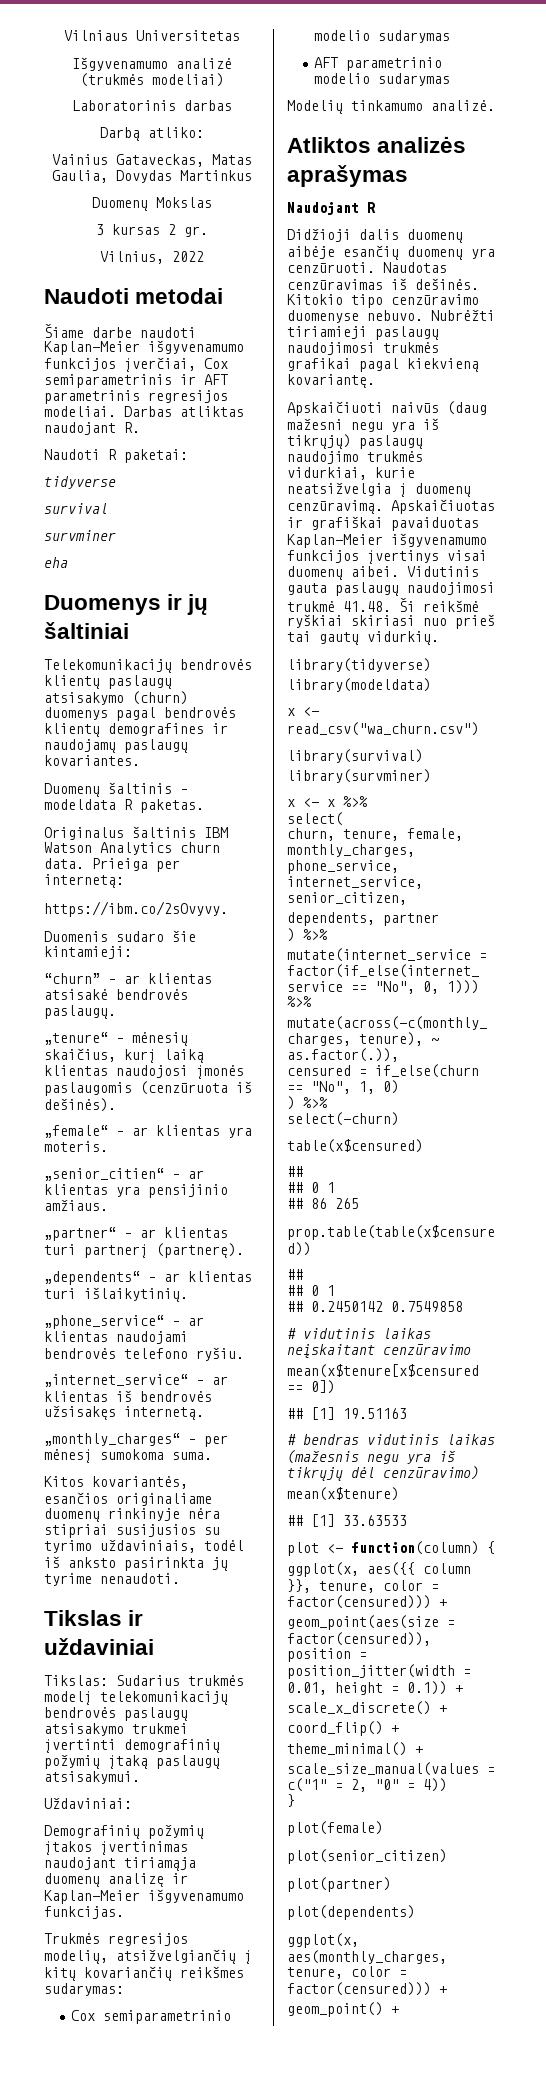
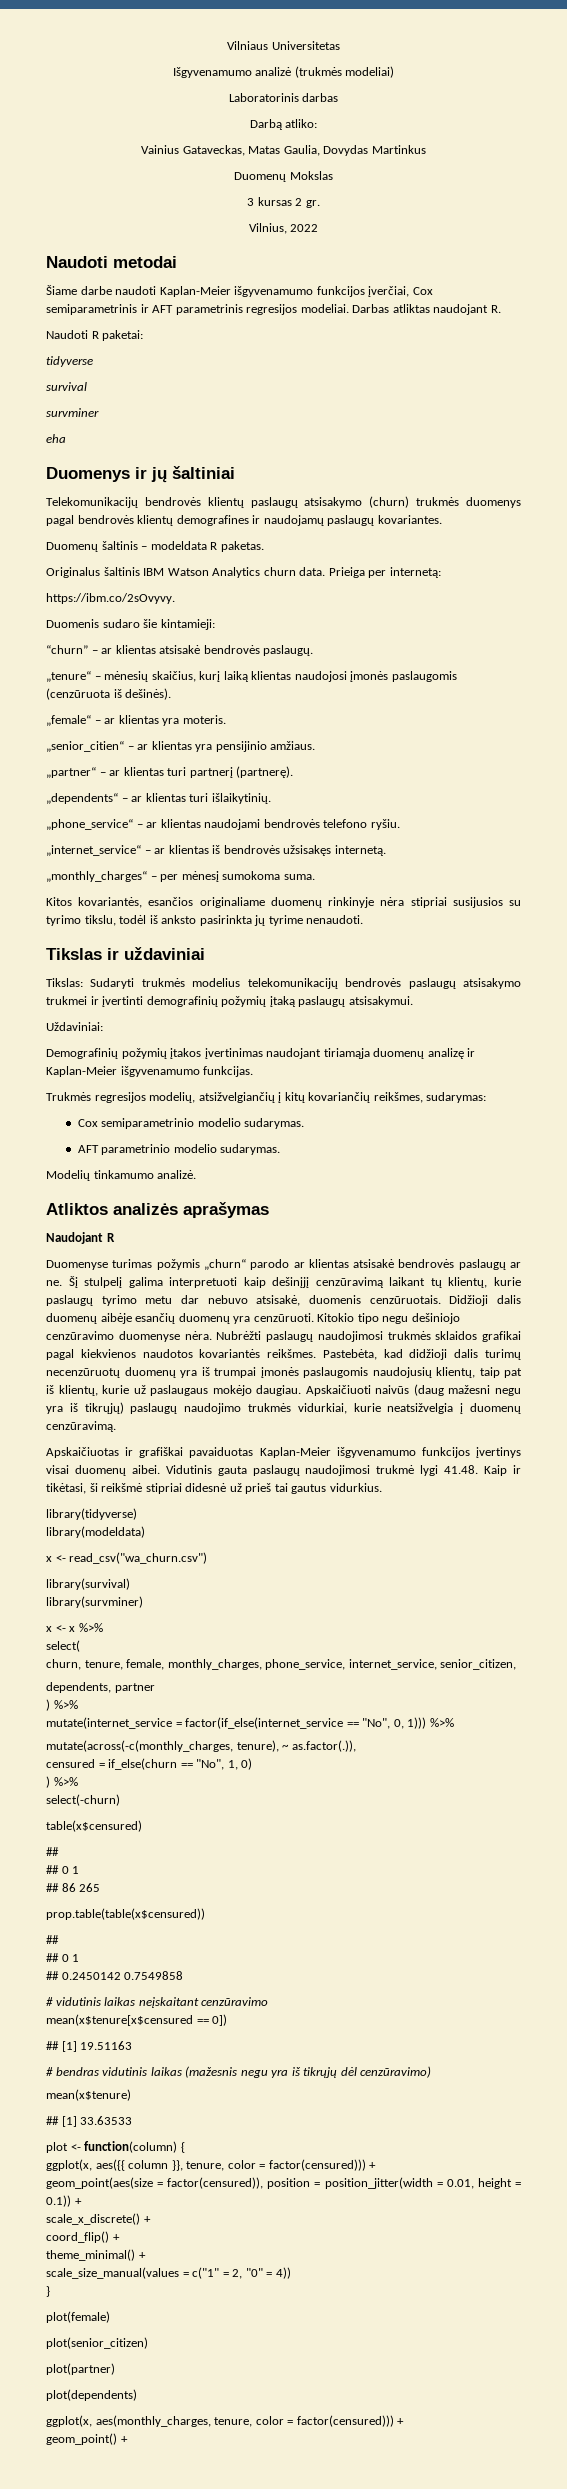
- Telekomunikacijų bendrovės klientų paslaugų atsisakymo (churn) duomenys pagal bendrovės klientų demografines ir naudojamų paslaugų kovariantes.
+ Telekomunikacijų bendrovės klientų paslaugų atsisakymo (churn) trukmės duomenys pagal bendrovės klientų demografines ir naudojamų paslaugų kovariantes.
- Kitos kovariantės, esančios originaliame duomenų rinkinyje nėra stipriai susijusios su tyrimo uždaviniais, todėl iš anksto pasirinkta jų tyrime nenaudoti.
+ Kitos kovariantės, esančios originaliame duomenų rinkinyje nėra stipriai susijusios su tyrimo tikslu, todėl iš anksto pasirinkta jų tyrime nenaudoti.
- Tikslas: Sudarius trukmės modelį telekomunikacijų bendrovės paslaugų atsisakymo trukmei įvertinti demografinių požymių įtaką paslaugų atsisakymui.
+ Tikslas: Sudaryti trukmės modelius telekomunikacijų bendrovės paslaugų atsisakymo trukmei ir įvertinti demografinių požymių įtaką paslaugų atsisakymui.
- Trukmės regresijos modelių, atsižvelgiančių į kitų kovariančių reikšmes sudarymas:
+ Trukmės regresijos modelių, atsižvelgiančių į kitų kovariančių reikšmes, sudarymas:
- Cox semiparametrinio modelio sudarymas
+ Cox semiparametrinio modelio sudarymas.
- AFT parametrinio modelio sudarymas
+ AFT parametrinio modelio sudarymas.
+ Duomenyse turimas požymis „churn“ parodo ar klientas atsisakė bendrovės paslaugų ar ne. Šį stulpelį galima interpretuoti kaip dešinįjį cenzūravimą laikant tų klientų, kurie paslaugų tyrimo metu dar nebuvo atsisakė, duomenis cenzūruotais.
- Naudotas cenzūravimas iš dešinės. Kitokio tipo cenzūravimo duomenyse nebuvo. Nubrėžti tiriamieji paslaugų naudojimosi trukmės grafikai pagal kiekvieną kovariantę.
- Apskaičiuoti naivūs (daug mažesni negu yra iš tikrųjų) paslaugų naudojimo trukmės vidurkiai, kurie neatsižvelgia į duomenų cenzūravimą. Apskaičiuotas ir grafiškai pavaiduotas Kaplan-Meier išgyvenamumo funkcijos įvertinys visai duomenų aibei.
+ Kitokio tipo negu dešiniojo cenzūravimo duomenyse nėra. Nubrėžti paslaugų naudojimosi trukmės sklaidos grafikai pagal kiekvienos naudotos kovariantės reikšmes. Pastebėta, kad didžioji dalis turimų necenzūruotų duomenų yra iš trumpai įmonės paslaugomis naudojusių klientų, taip pat iš klientų, kurie už paslaugaus mokėjo daugiau. Apskaičiuoti naivūs (daug mažesni negu yra iš tikrųjų) paslaugų naudojimo trukmės vidurkiai, kurie neatsižvelgia į duomenų cenzūravimą.
+ Apskaičiuotas ir grafiškai pavaiduotas Kaplan-Meier išgyvenamumo funkcijos įvertinys visai duomenų aibei.
- Vidutinis gauta paslaugų naudojimosi trukmė 41.48. Ši reikšmė ryškiai skiriasi nuo prieš tai gautų vidurkių.
+ Vidutinis gauta paslaugų naudojimosi trukmė lygi 41.48. Kaip ir tikėtasi, ši reikšmė stipriai didesnė už prieš tai gautus vidurkius.

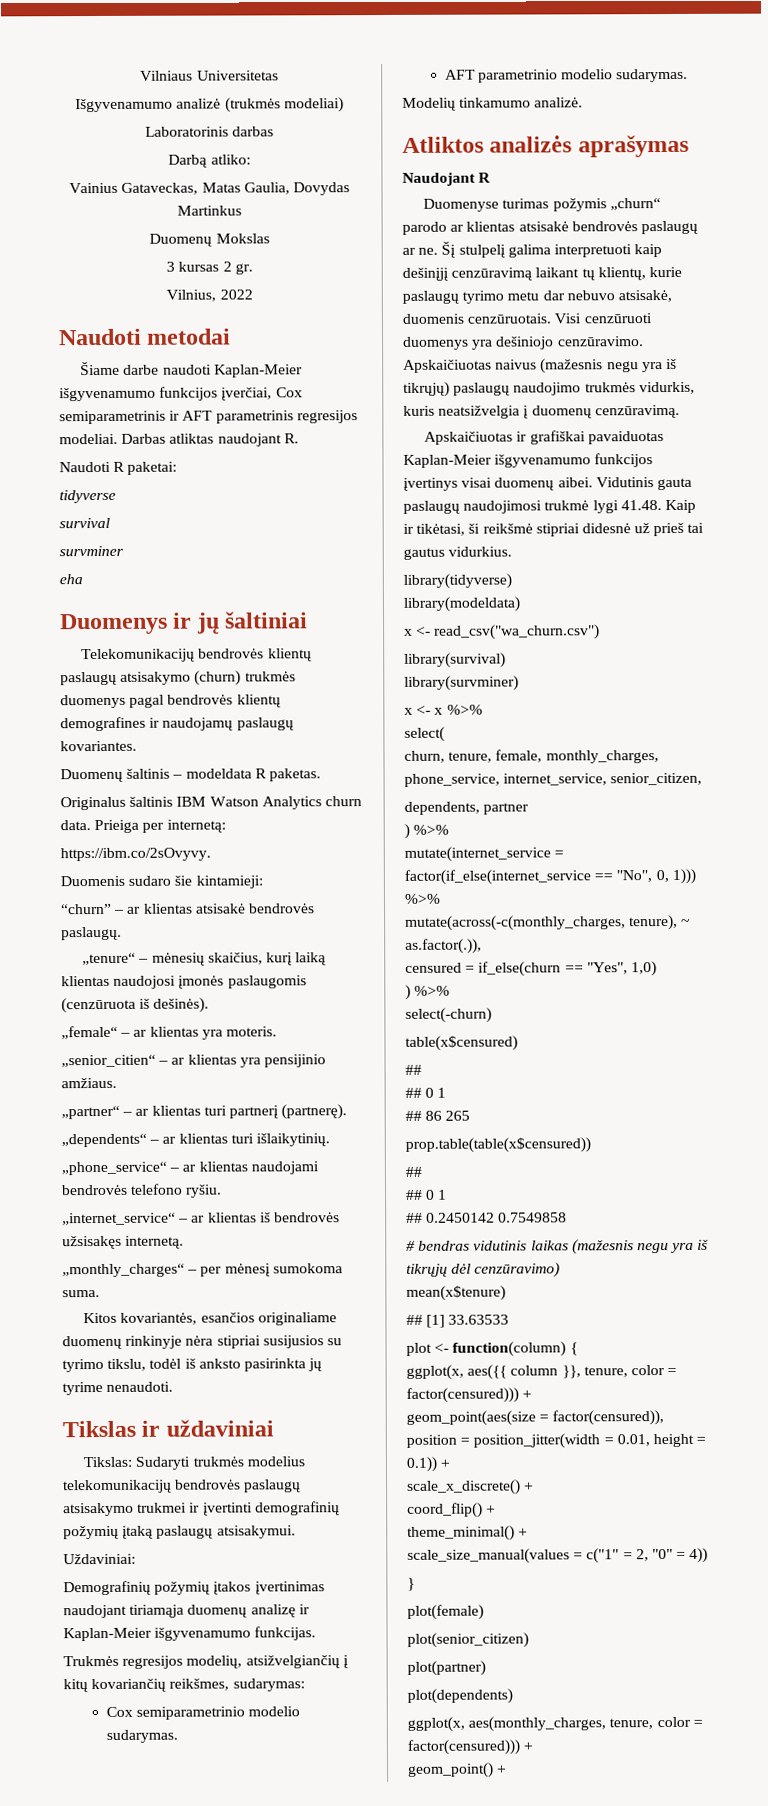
- Didžioji dalis duomenų aibėje esančių duomenų yra cenzūruoti. Kitokio tipo negu dešiniojo cenzūravimo duomenyse nėra. Nubrėžti paslaugų naudojimosi trukmės sklaidos grafikai pagal kiekvienos naudotos kovariantės reikšmes. Pastebėta, kad didžioji dalis turimų necenzūruotų duomenų yra iš trumpai įmonės paslaugomis naudojusių klientų, taip pat iš klientų, kurie už paslaugaus mokėjo daugiau. Apskaičiuoti naivūs (daug mažesni negu yra iš tikrųjų) paslaugų naudojimo trukmės vidurkiai, kurie neatsižvelgia į duomenų cenzūravimą.
+ Visi cenzūruoti duomenys yra dešiniojo cenzūravimo. Apskaičiuotas naivus (mažesnis negu yra iš tikrųjų) paslaugų naudojimo trukmės vidurkis, kuris neatsižvelgia į duomenų cenzūravimą.
- censured = if_else(churn == "No", 1, 0)
+ censured = if_else(churn == "Yes", 1,0)
- # vidutinis laikas neįskaitant cenzūravimo
- mean(x$tenure[x$censured == 0])
- ## [1] 19.51163

